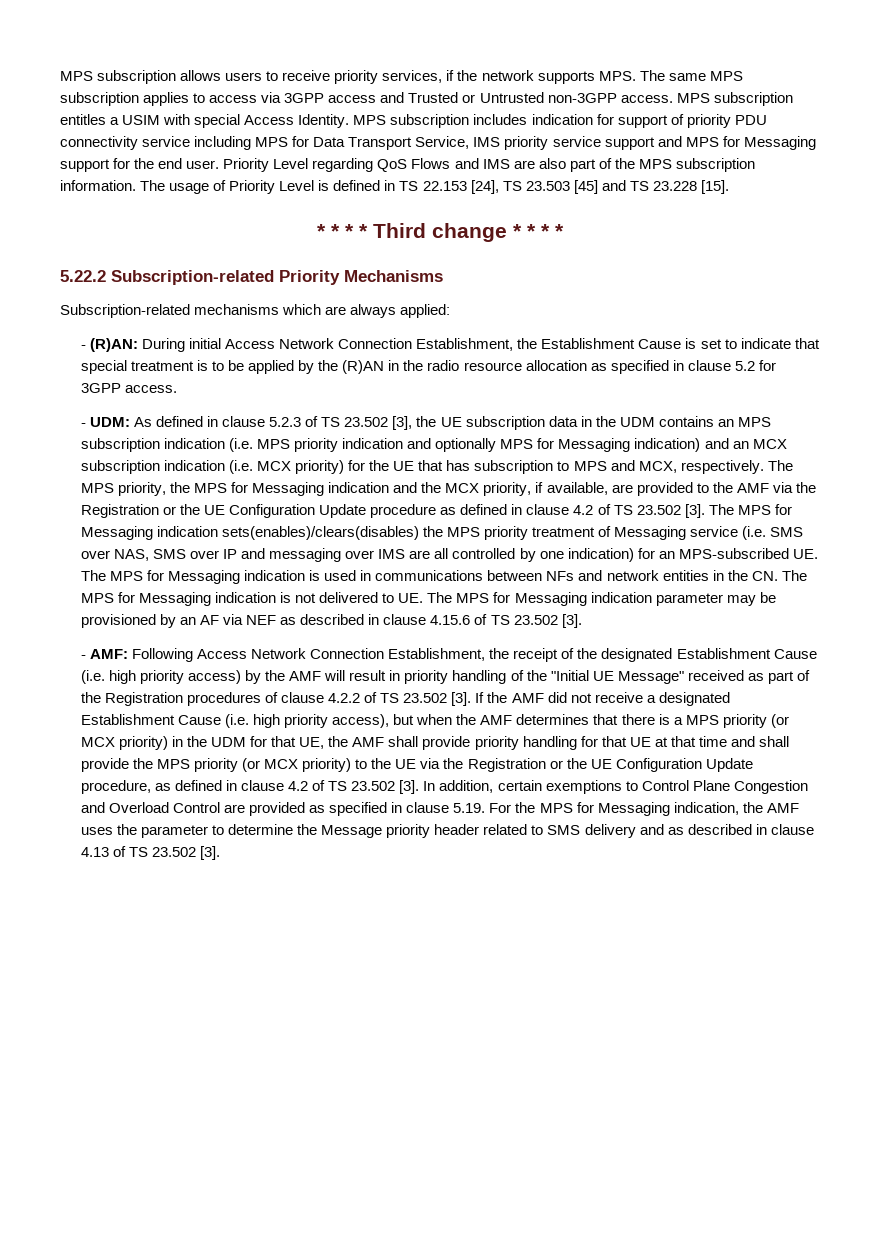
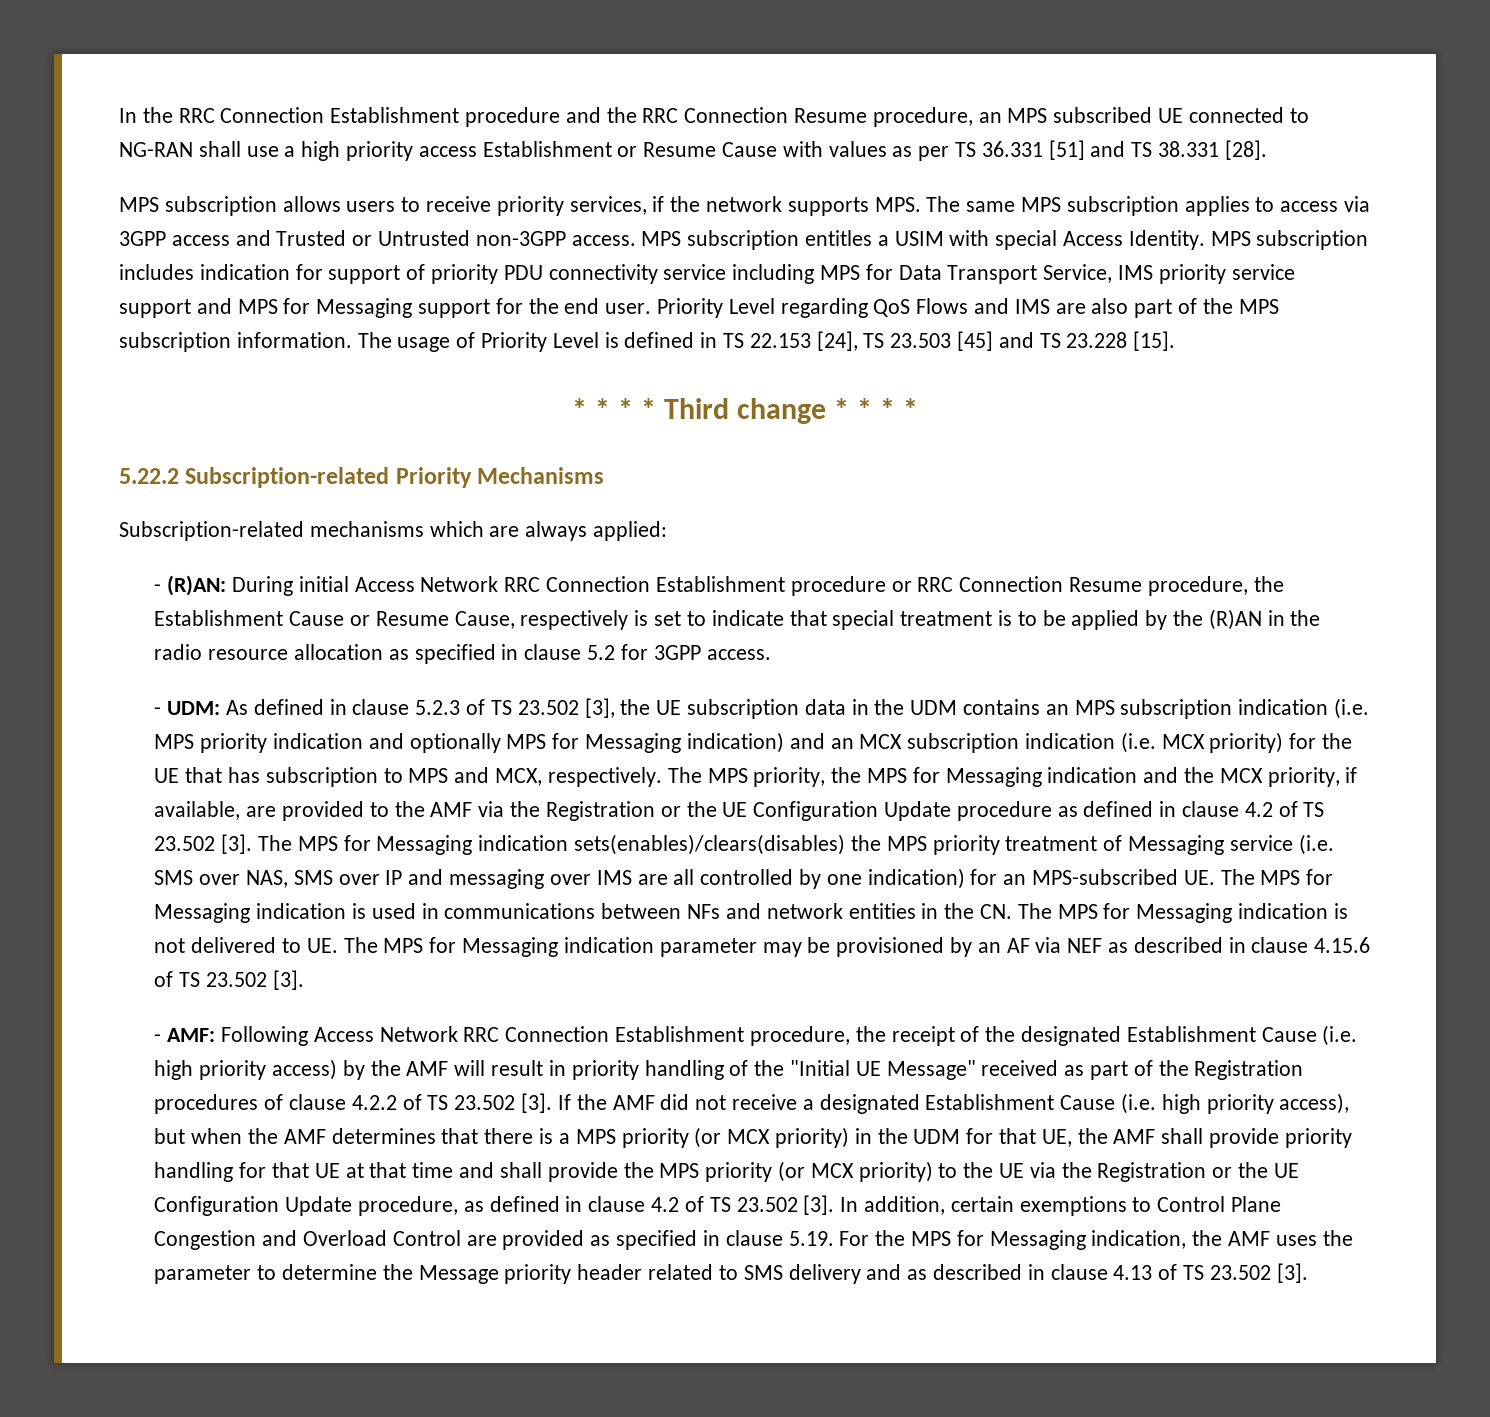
+ In the RRC Connection Establishment procedure and the RRC Connection Resume procedure, an MPS subscribed UE connected to NG-RAN shall use a high priority access Establishment or Resume Cause with values as per TS 36.331 [51] and TS 38.331 [28].
- - (R)AN: During initial Access Network Connection Establishment, the Establishment Cause is set to indicate that special treatment is to be applied by the (R)AN in the radio resource allocation as specified in clause 5.2 for 3GPP access.
+ - (R)AN: During initial Access Network RRC Connection Establishment procedure or RRC Connection Resume procedure, the Establishment Cause or Resume Cause, respectively is set to indicate that special treatment is to be applied by the (R)AN in the radio resource allocation as specified in clause 5.2 for 3GPP access.
- - AMF: Following Access Network Connection Establishment, the receipt of the designated Establishment Cause (i.e. high priority access) by the AMF will result in priority handling of the "Initial UE Message" received as part of the Registration procedures of clause 4.2.2 of TS 23.502 [3].
+ - AMF: Following Access Network RRC Connection Establishment procedure, the receipt of the designated Establishment Cause (i.e. high priority access) by the AMF will result in priority handling of the "Initial UE Message" received as part of the Registration procedures of clause 4.2.2 of TS 23.502 [3].

